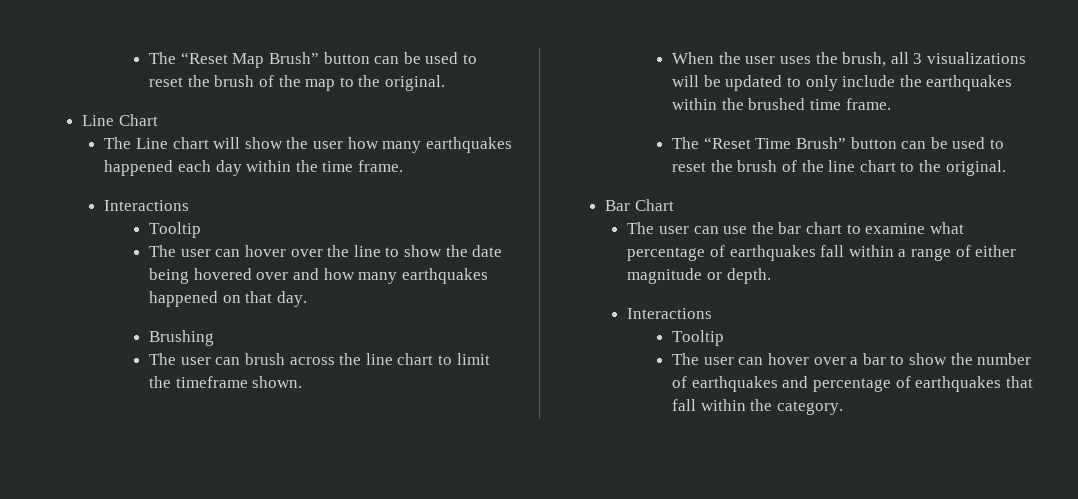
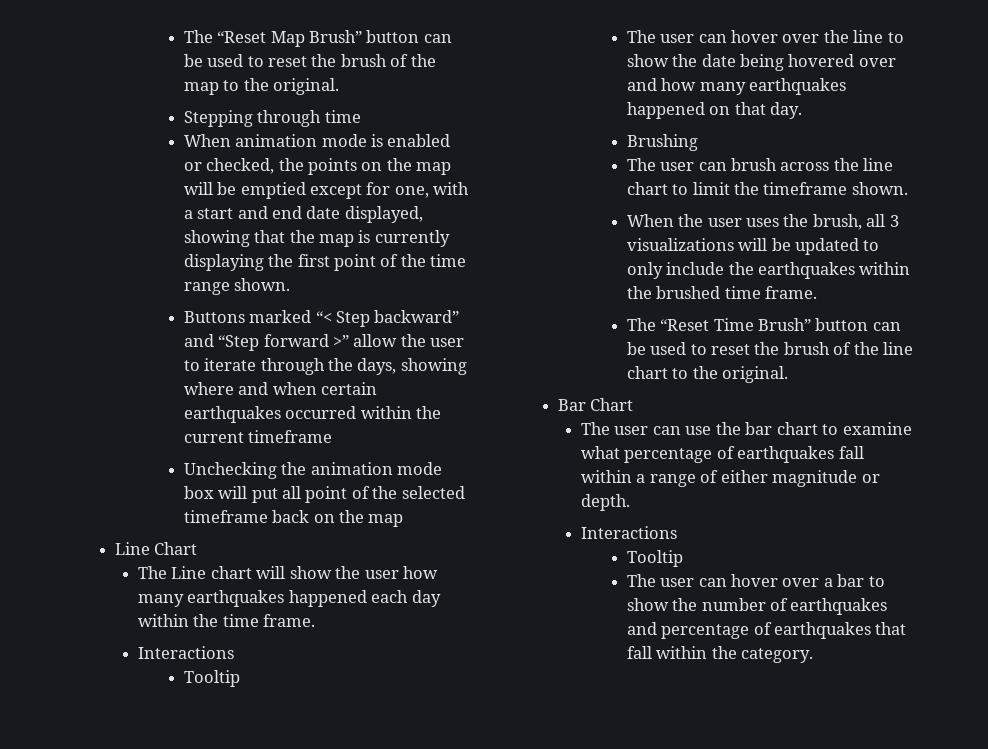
+ Stepping through time
+ When animation mode is enabled or checked, the points on the map will be emptied except for one, with a start and end date displayed, showing that the map is currently displaying the first point of the time range shown.
+ Buttons marked “< Step backward” and “Step forward >” allow the user to iterate through the days, showing where and when certain earthquakes occurred within the current timeframe
+ Unchecking the animation mode box will put all point of the selected timeframe back on the map

